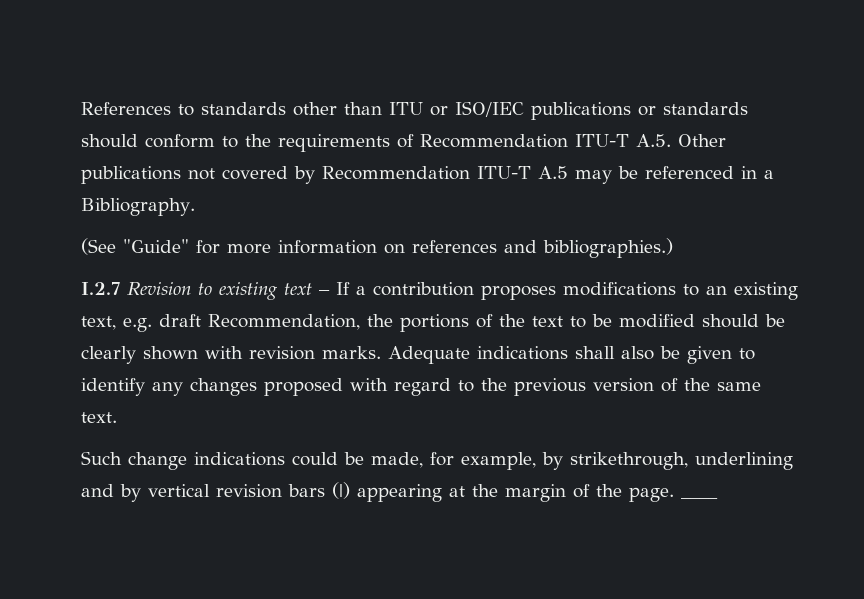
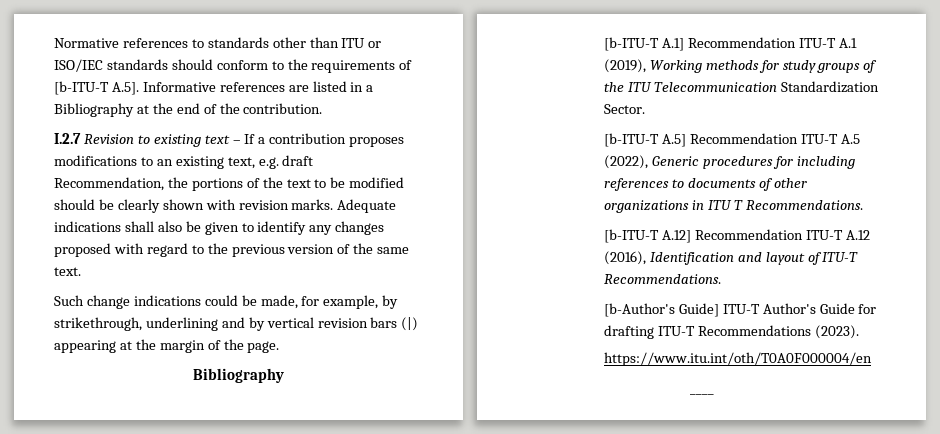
- References to standards other than ITU or ISO/IEC publications or standards should conform to the requirements of Recommendation ITU-T A.5. Other publications not covered by Recommendation ITU-T A.5 may be referenced in a Bibliography.
- (See "Guide" for more information on references and bibliographies.)
+ Normative references to standards other than ITU or ISO/IEC standards should conform to the requirements of [b-ITU-T A.5]. Informative references are listed in a Bibliography at the end of the contribution.
- Such change indications could be made, for example, by strikethrough, underlining and by vertical revision bars (|) appearing at the margin of the page. ____
+ Such change indications could be made, for example, by strikethrough, underlining and by vertical revision bars (|) appearing at the margin of the page.
+ Bibliography
+ [b-ITU-T A.1] Recommendation ITU-T A.1 (2019), Working methods for study groups of the ITU Telecommunication Standardization Sector.
+ [b-ITU-T A.5] Recommendation ITU-T A.5 (2022), Generic procedures for including references to documents of other organizations in ITU T Recommendations.
+ [b-ITU-T A.12] Recommendation ITU-T A.12 (2016), Identification and layout of ITU-T Recommendations.
+ [b-Author's Guide] ITU-T Author's Guide for drafting ITU-T Recommendations (2023).
+ https://www.itu.int/oth/T0A0F000004/en
+ ____

